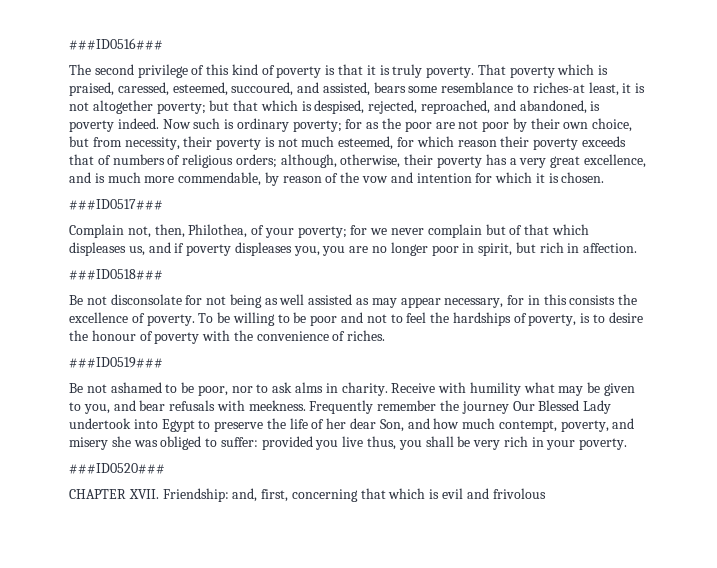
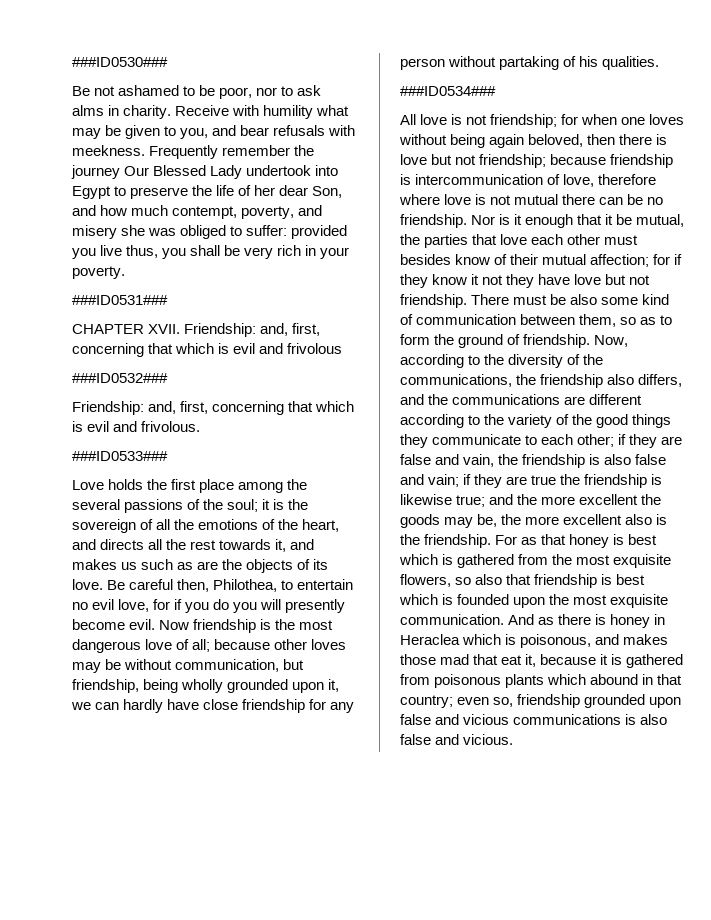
- ###ID0516###
- The second privilege of this kind of poverty is that it is truly poverty. That poverty which is praised, caressed, esteemed, succoured, and assisted, bears some resemblance to riches-at least, it is not altogether poverty; but that which is despised, rejected, reproached, and abandoned, is poverty indeed. Now such is ordinary poverty; for as the poor are not poor by their own choice, but from necessity, their poverty is not much esteemed, for which reason their poverty exceeds that of numbers of religious orders; although, otherwise, their poverty has a very great excellence, and is much more commendable, by reason of the vow and intention for which it is chosen.
- ###ID0517###
- Complain not, then, Philothea, of your poverty; for we never complain but of that which displeases us, and if poverty displeases you, you are no longer poor in spirit, but rich in affection.
- ###ID0518###
- Be not disconsolate for not being as well assisted as may appear necessary, for in this consists the excellence of poverty. To be willing to be poor and not to feel the hardships of poverty, is to desire the honour of poverty with the convenience of riches.
- ###ID0519###
+ ###ID0530###
- ###ID0520###
+ ###ID0531###
+ ###ID0532###
+ Friendship: and, first, concerning that which is evil and frivolous.
+ ###ID0533###
+ Love holds the first place among the several passions of the soul; it is the sovereign of all the emotions of the heart, and directs all the rest towards it, and makes us such as are the objects of its love. Be careful then, Philothea, to entertain no evil love, for if you do you will presently become evil. Now friendship is the most dangerous love of all; because other loves may be without communication, but friendship, being wholly grounded upon it, we can hardly have close friendship for any person without partaking of his qualities.
+ ###ID0534###
+ All love is not friendship; for when one loves without being again beloved, then there is love but not friendship; because friendship is intercommunication of love, therefore where love is not mutual there can be no friendship. Nor is it enough that it be mutual, the parties that love each other must besides know of their mutual affection; for if they know it not they have love but not friendship. There must be also some kind of communication between them, so as to form the ground of friendship. Now, according to the diversity of the communications, the friendship also differs, and the communications are different according to the variety of the good things they communicate to each other; if they are false and vain, the friendship is also false and vain; if they are true the friendship is likewise true; and the more excellent the goods may be, the more excellent also is the friendship. For as that honey is best which is gathered from the most exquisite flowers, so also that friendship is best which is founded upon the most exquisite communication. And as there is honey in Heraclea which is poisonous, and makes those mad that eat it, because it is gathered from poisonous plants which abound in that country; even so, friendship grounded upon false and vicious communications is also false and vicious.

